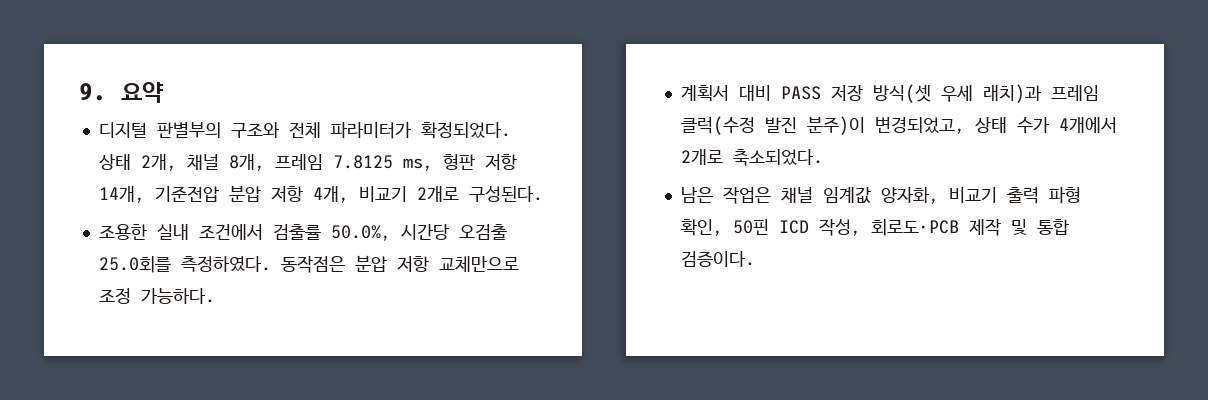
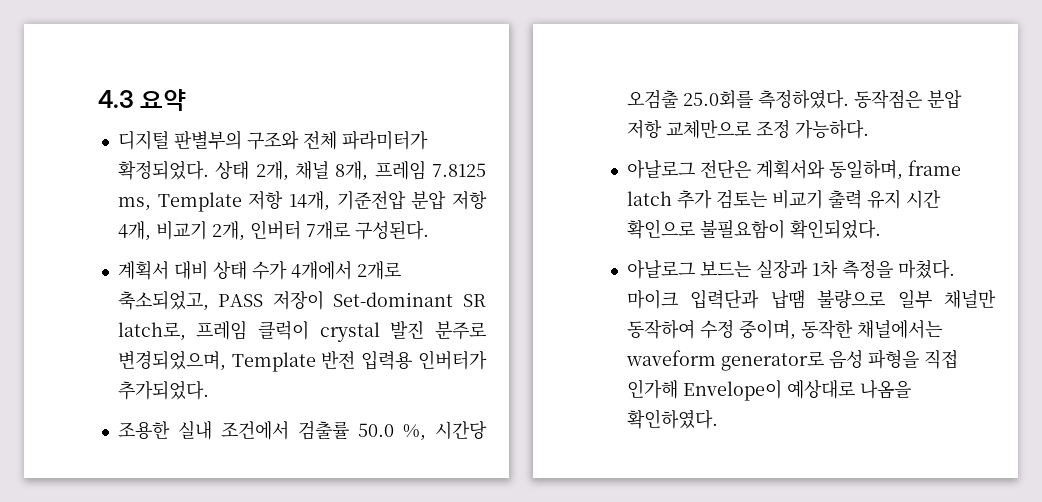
- 9. 요약
+ 4.3 요약
- 상태 2개, 채널 8개, 프레임 7.8125 ms, 형판 저항 14개, 기준전압 분압 저항 4개, 비교기 2개로 구성된다.
+ 상태 2개, 채널 8개, 프레임 7.8125 ms, Template 저항 14개, 기준전압 분압 저항 4개, 비교기 2개, 인버터 7개로 구성된다.
+ 계획서 대비 상태 수가 4개에서 2개로 축소되었고, PASS 저장이 Set-dominant SR latch로, 프레임 클럭이 crystal 발진 분주로 변경되었으며, Template 반전 입력용 인버터가 추가되었다.
- 조용한 실내 조건에서 검출률 50.0%, 시간당 오검출 25.0회를 측정하였다.
+ 조용한 실내 조건에서 검출률 50.0 %, 시간당 오검출 25.0회를 측정하였다.
- 계획서 대비 PASS 저장 방식(셋 우세 래치)과 프레임 클럭(수정 발진 분주)이 변경되었고, 상태 수가 4개에서 2개로 축소되었다.
- 남은 작업은 채널 임계값 양자화, 비교기 출력 파형 확인, 50핀 ICD 작성, 회로도·PCB 제작 및 통합 검증이다.
+ 아날로그 전단은 계획서와 동일하며, frame latch 추가 검토는 비교기 출력 유지 시간 확인으로 불필요함이 확인되었다.
+ 아날로그 보드는 실장과 1차 측정을 마쳤다. 마이크 입력단과 납땜 불량으로 일부 채널만 동작하여 수정 중이며, 동작한 채널에서는 waveform generator로 음성 파형을 직접 인가해 Envelope이 예상대로 나옴을 확인하였다.

